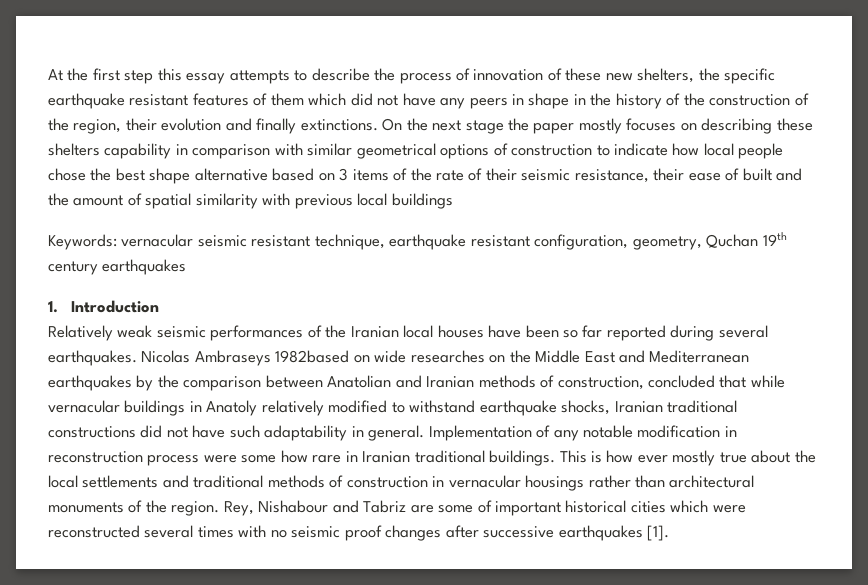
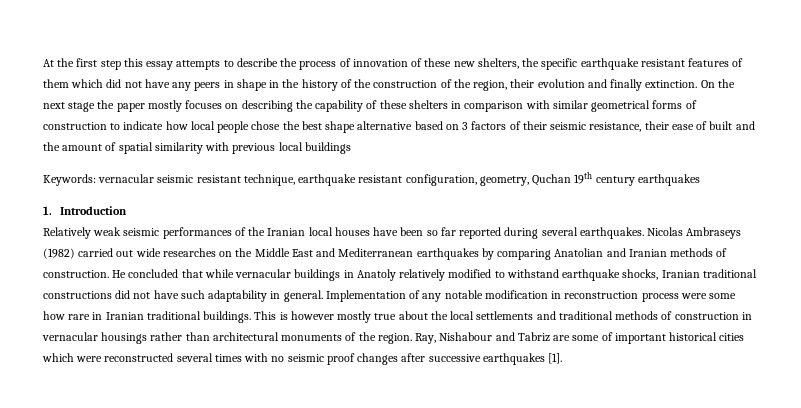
- At the first step this essay attempts to describe the process of innovation of these new shelters, the specific earthquake resistant features of them which did not have any peers in shape in the history of the construction of the region, their evolution and finally extinctions.
+ At the first step this essay attempts to describe the process of innovation of these new shelters, the specific earthquake resistant features of them which did not have any peers in shape in the history of the construction of the region, their evolution and finally extinction.
- On the next stage the paper mostly focuses on describing these shelters capability in comparison with similar geometrical options of construction to indicate how local people chose the best shape alternative based on 3 items of the rate of their seismic resistance, their ease of built and the amount of spatial similarity with previous local buildings
+ On the next stage the paper mostly focuses on describing the capability of these shelters in comparison with similar geometrical forms of construction to indicate how local people chose the best shape alternative based on 3 factors of their seismic resistance, their ease of built and the amount of spatial similarity with previous local buildings
- Nicolas Ambraseys 1982based on wide researches on the Middle East and Mediterranean earthquakes by the comparison between Anatolian and Iranian methods of construction, concluded that while vernacular buildings in Anatoly relatively modified to withstand earthquake shocks, Iranian traditional constructions did not have such adaptability in general.
+ Nicolas Ambraseys (1982) carried out wide researches on the Middle East and Mediterranean earthquakes by comparing Anatolian and Iranian methods of construction. He concluded that while vernacular buildings in Anatoly relatively modified to withstand earthquake shocks, Iranian traditional constructions did not have such adaptability in general.
- This is how ever mostly true about the local settlements and traditional methods of construction in vernacular housings rather than architectural monuments of the region.
+ This is however mostly true about the local settlements and traditional methods of construction in vernacular housings rather than architectural monuments of the region.
- Rey, Nishabour and Tabriz are some of important historical cities which were reconstructed several times with no seismic proof changes after successive earthquakes [1].
+ Ray, Nishabour and Tabriz are some of important historical cities which were reconstructed several times with no seismic proof changes after successive earthquakes [1].

